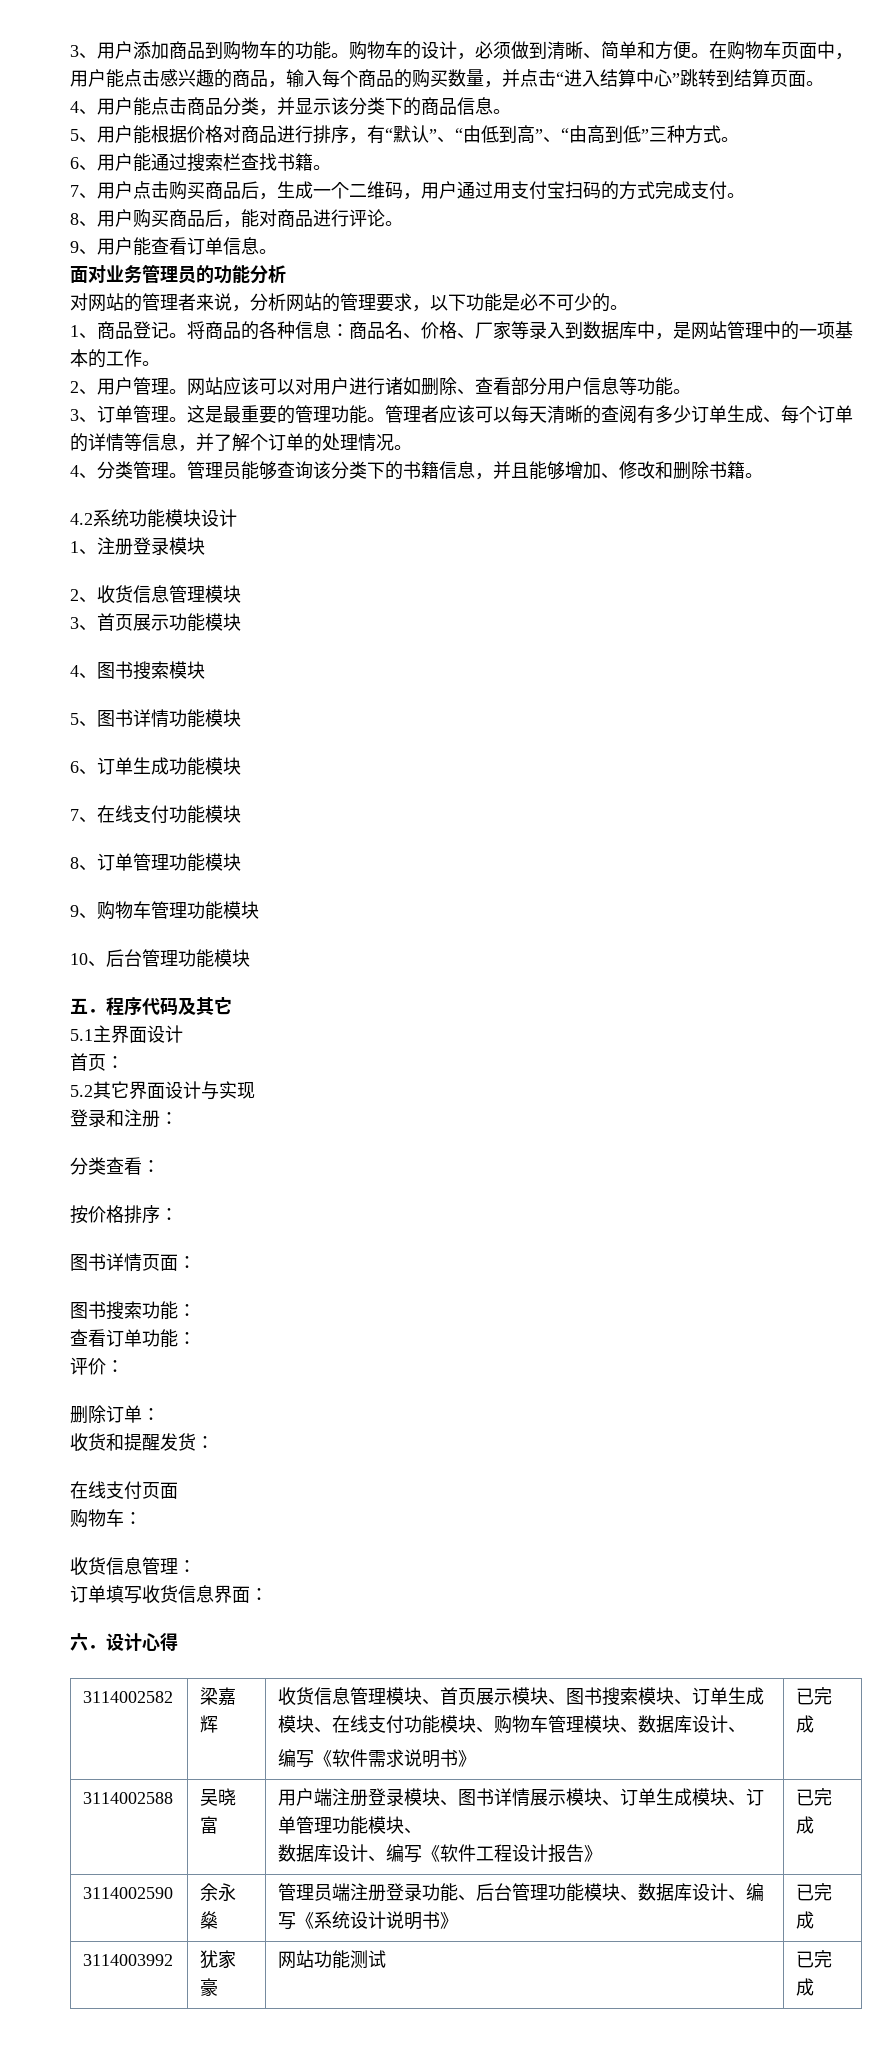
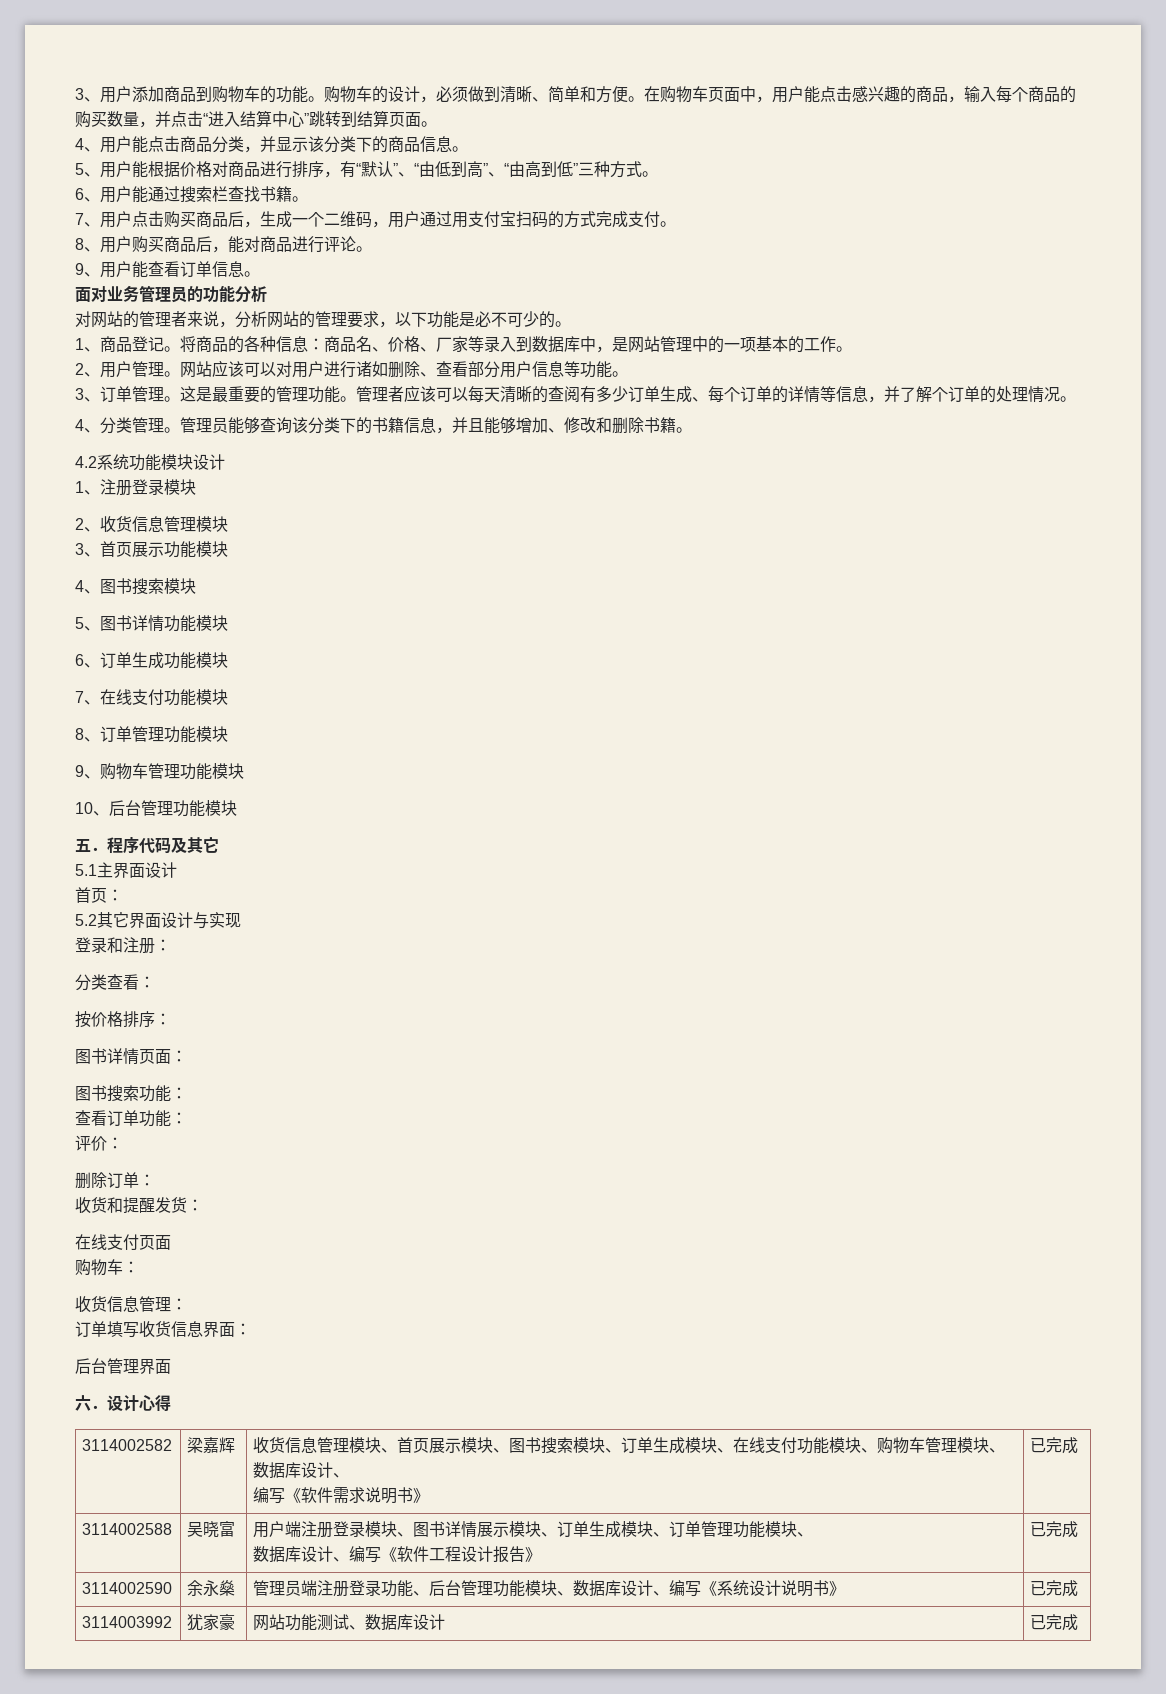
+ 后台管理界面
- 3114003992 | 犹家豪 | 网站功能测试 | 已完成
+ 3114003992 | 犹家豪 | 网站功能测试、数据库设计 | 已完成

